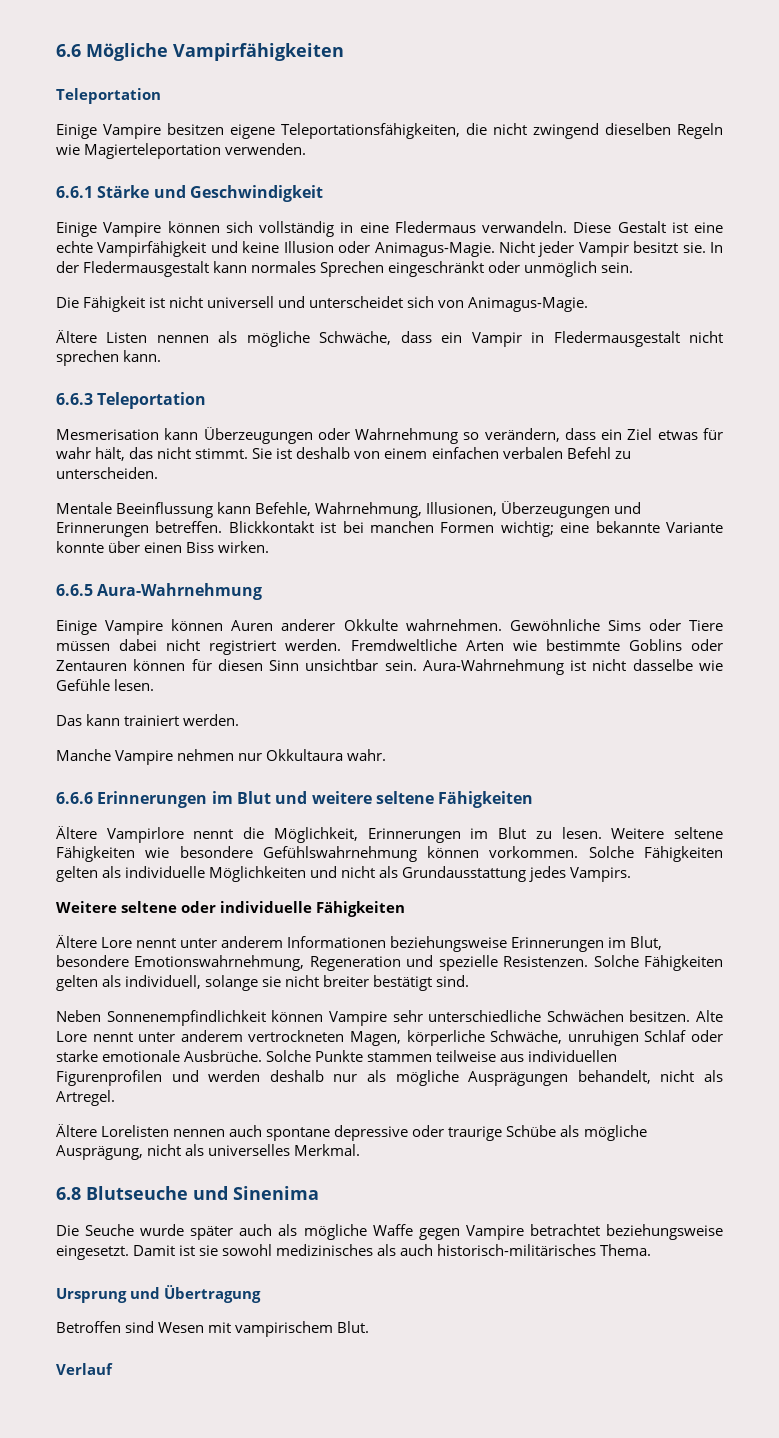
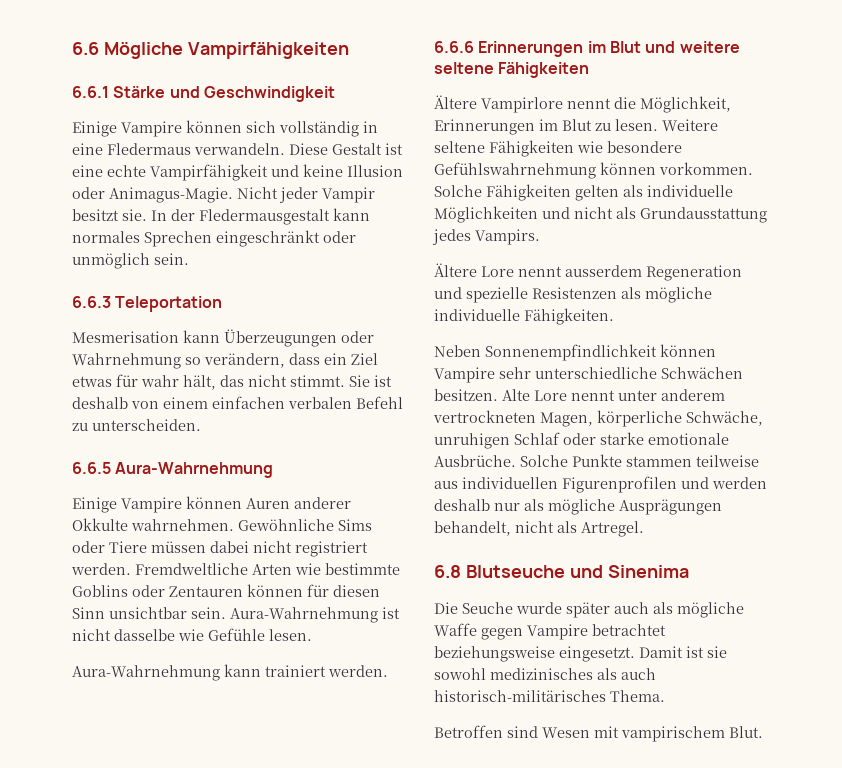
  6.6 Mögliche Vampirfähigkeiten
- Teleportation
- Einige Vampire besitzen eigene Teleportationsfähigkeiten, die nicht zwingend dieselben Regeln wie Magierteleportation verwenden.
- Die Fähigkeit ist nicht universell und unterscheidet sich von Animagus-Magie.
- Ältere Listen nennen als mögliche Schwäche, dass ein Vampir in Fledermausgestalt nicht sprechen kann.
- Mentale Beeinflussung kann Befehle, Wahrnehmung, Illusionen, Überzeugungen und Erinnerungen betreffen. Blickkontakt ist bei manchen Formen wichtig; eine bekannte Variante konnte über einen Biss wirken.
- Das kann trainiert werden.
+ Aura-Wahrnehmung kann trainiert werden.
- Manche Vampire nehmen nur Okkultaura wahr.
- Weitere seltene oder individuelle Fähigkeiten
- Ältere Lore nennt unter anderem Informationen beziehungsweise Erinnerungen im Blut, besondere Emotionswahrnehmung, Regeneration und spezielle Resistenzen. Solche Fähigkeiten gelten als individuell, solange sie nicht breiter bestätigt sind.
+ Ältere Lore nennt ausserdem Regeneration und spezielle Resistenzen als mögliche individuelle Fähigkeiten.
- Ältere Lorelisten nennen auch spontane depressive oder traurige Schübe als mögliche Ausprägung, nicht als universelles Merkmal.
- Ursprung und Übertragung
- Verlauf

